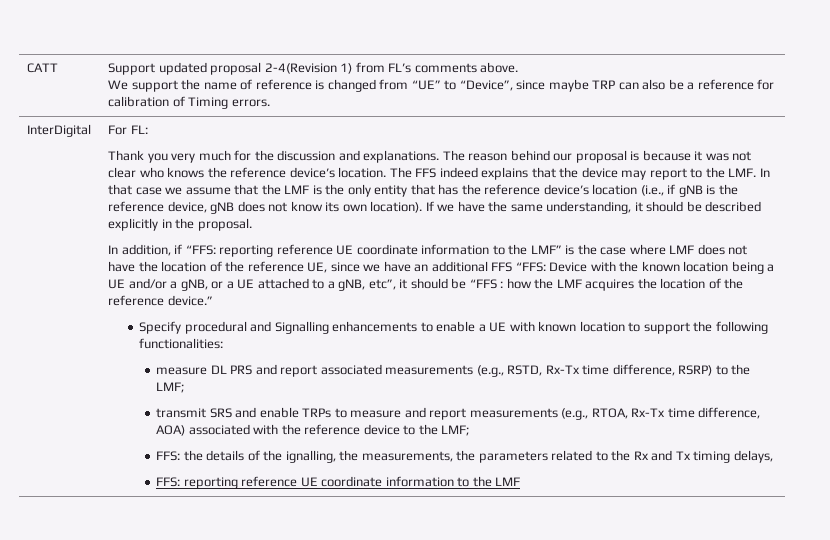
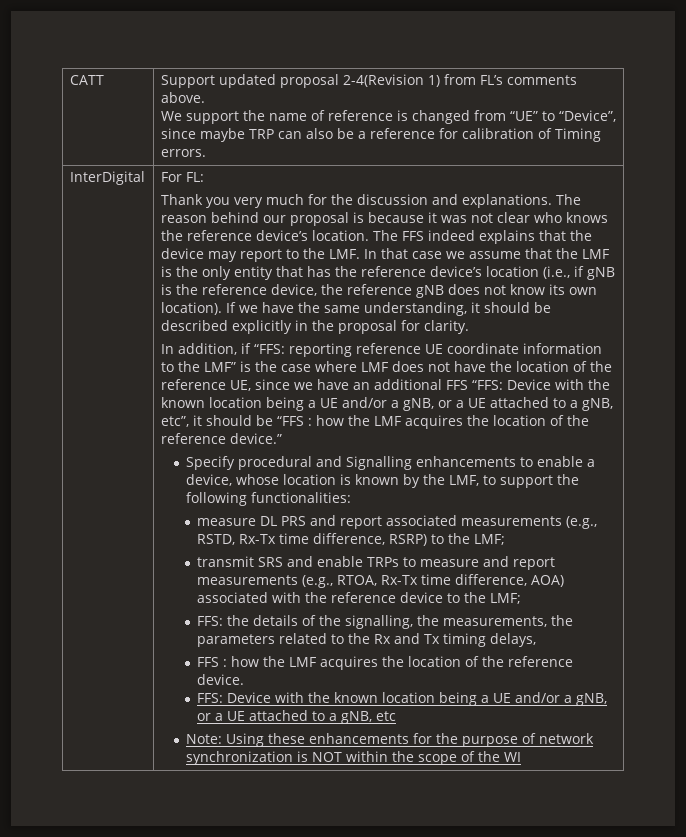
- The FFS indeed explains that the device may report to the LMF. In that case we assume that the LMF is the only entity that has the reference device’s location (i.e., if gNB is the reference device, gNB does not know its own location).
+ The FFS indeed explains that the device may report to the LMF. In that case we assume that the LMF is the only entity that has the reference device’s location (i.e., if gNB is the reference device, the reference gNB does not know its own location).
- If we have the same understanding, it should be described explicitly in the proposal.
+ If we have the same understanding, it should be described explicitly in the proposal for clarity.
- Specify procedural and Signalling enhancements to enable a UE with known location to support the following functionalities:
+ Specify procedural and Signalling enhancements to enable a device, whose location is known by the LMF, to support the following functionalities:
- FFS: the details of the ignalling, the measurements, the parameters related to the Rx and Tx timing delays,
+ FFS: the details of the signalling, the measurements, the parameters related to the Rx and Tx timing delays,
- FFS: reporting reference UE coordinate information to the LMF
+ FFS : how the LMF acquires the location of the reference device.
+ FFS: Device with the known location being a UE and/or a gNB, or a UE attached to a gNB, etc
+ Note: Using these enhancements for the purpose of network synchronization is NOT within the scope of the WI

